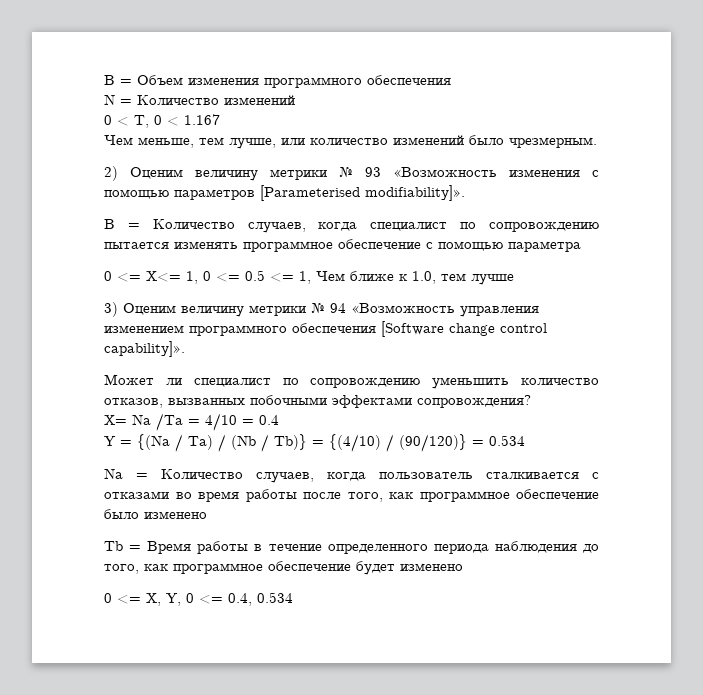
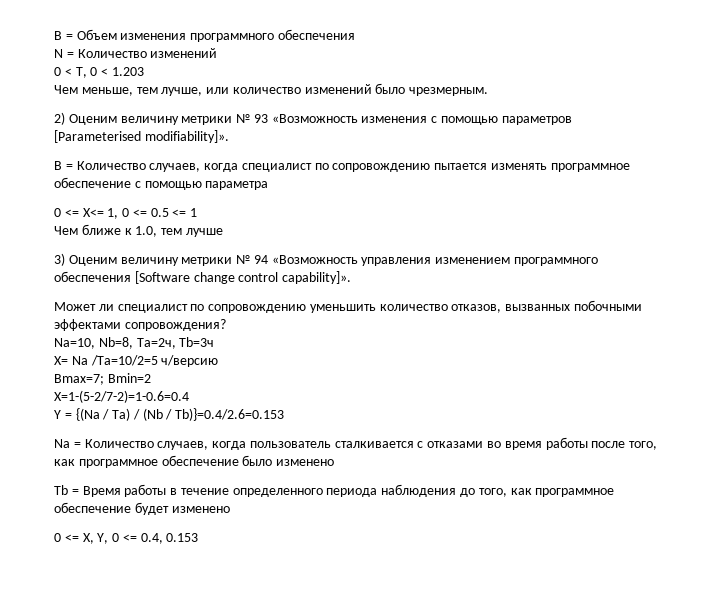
- 0 < T, 0 < 1.167
+ 0 < T, 0 < 1.203
- 0 <= X<= 1, 0 <= 0.5 <= 1, Чем ближе к 1.0, тем лучше
+ 0 <= X<= 1, 0 <= 0.5 <= 1
+ Чем ближе к 1.0, тем лучше
- X= Na /Ta = 4/10 = 0.4
+ Na=10, Nb=8, Ta=2ч, Tb=3ч
+ X= Na /Ta=10/2=5 ч/версию
+ Bmax=7; Bmin=2
+ X=1-(5-2/7-2)=1-0.6=0.4
- Y = {(Na / Ta) / (Nb / Tb)} = {(4/10) / (90/120)} = 0.534
+ Y = {(Na / Ta) / (Nb / Tb)}=0.4/2.6=0.153
- 0 <= X, Y, 0 <= 0.4, 0.534
+ 0 <= X, Y, 0 <= 0.4, 0.153

